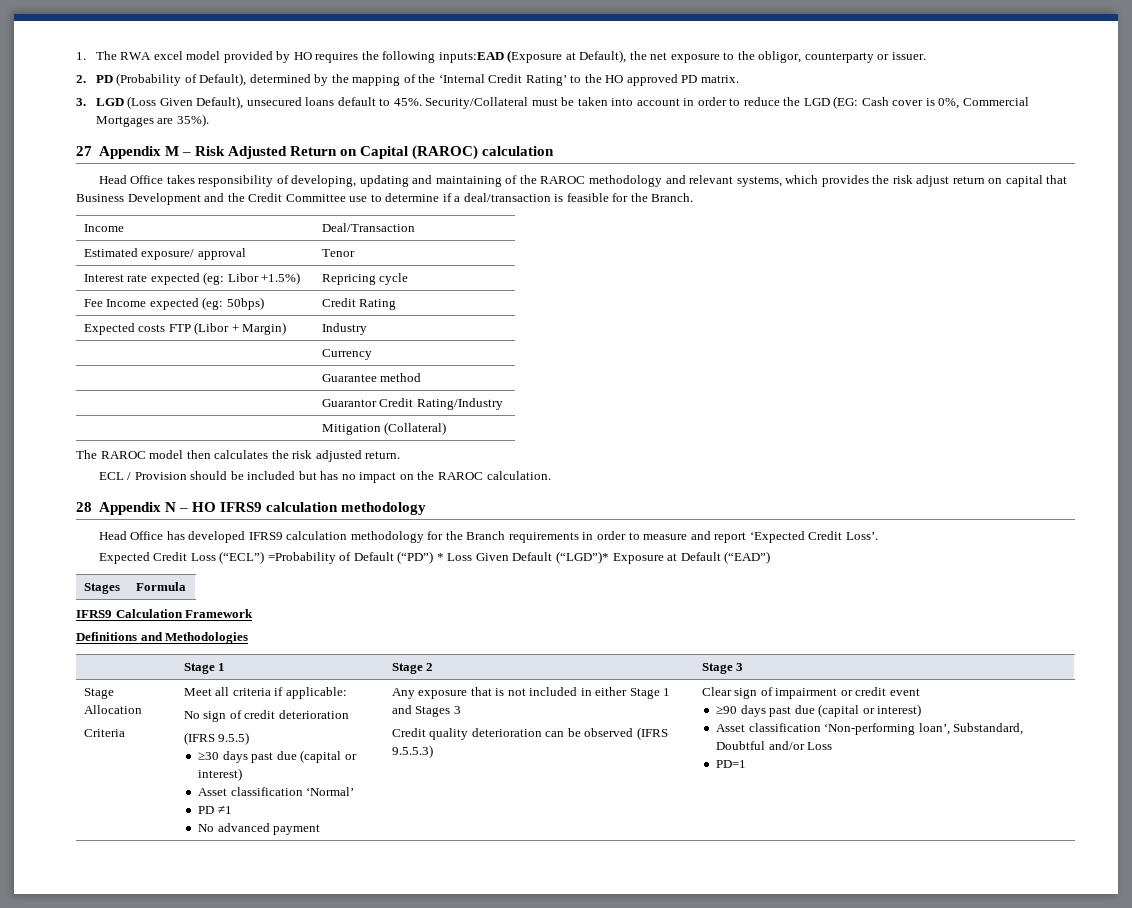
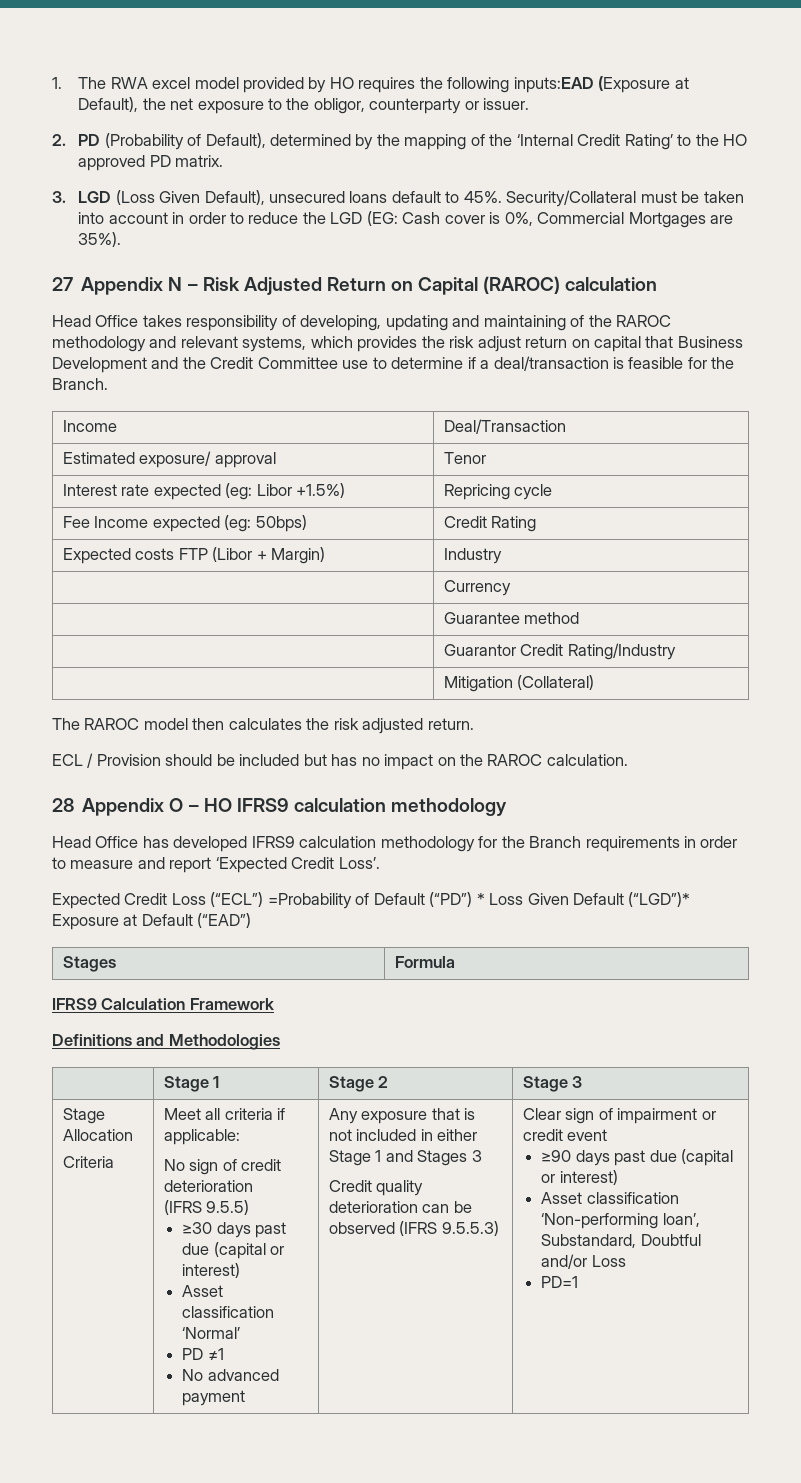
- 27 Appendix M – Risk Adjusted Return on Capital (RAROC) calculation
+ 27 Appendix N – Risk Adjusted Return on Capital (RAROC) calculation
- 28 Appendix N – HO IFRS9 calculation methodology
+ 28 Appendix O – HO IFRS9 calculation methodology

